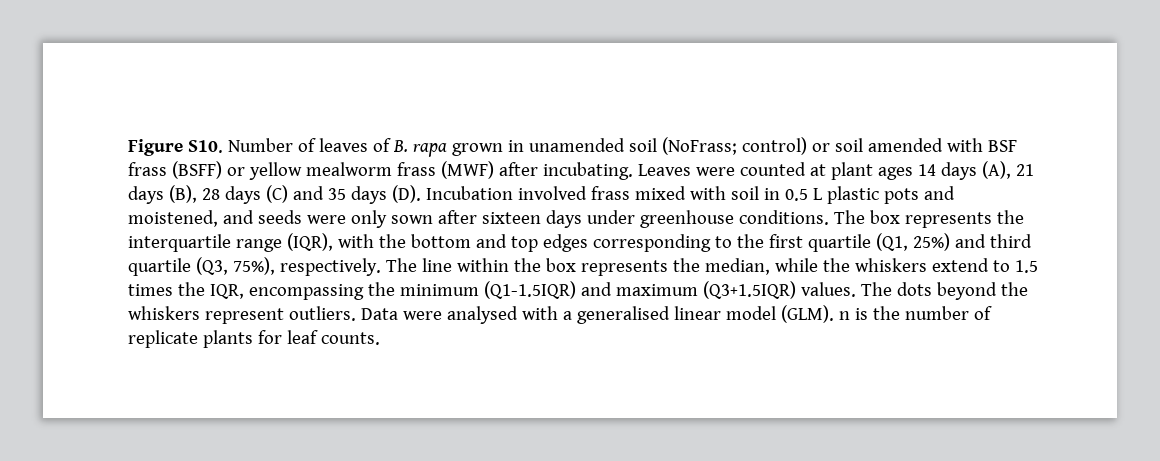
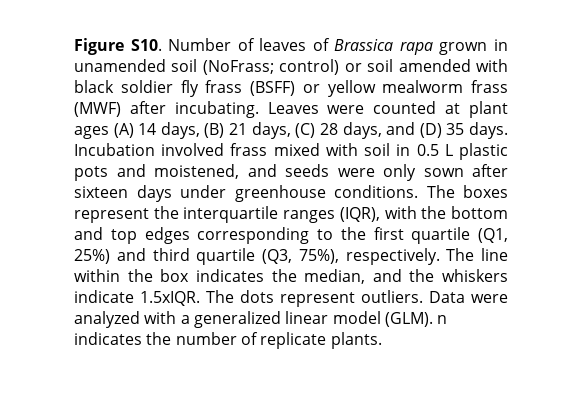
- Figure S10. Number of leaves of B. rapa grown in unamended soil (NoFrass; control) or soil amended with BSF frass (BSFF) or yellow mealworm frass (MWF) after incubating.
+ Figure S10. Number of leaves of Brassica rapa grown in unamended soil (NoFrass; control) or soil amended with black soldier fly frass (BSFF) or yellow mealworm frass (MWF) after incubating.
- Leaves were counted at plant ages 14 days (A), 21 days (B), 28 days (C) and 35 days (D). Incubation involved frass mixed with soil in 0.5 L plastic pots and moistened, and seeds were only sown after sixteen days under greenhouse conditions.
+ Leaves were counted at plant ages (A) 14 days, (B) 21 days, (C) 28 days, and (D) 35 days. Incubation involved frass mixed with soil in 0.5 L plastic pots and moistened, and seeds were only sown after sixteen days under greenhouse conditions.
- The box represents the interquartile range (IQR), with the bottom and top edges corresponding to the first quartile (Q1, 25%) and third quartile (Q3, 75%), respectively.
+ The boxes represent the interquartile ranges (IQR), with the bottom and top edges corresponding to the first quartile (Q1, 25%) and third quartile (Q3, 75%), respectively.
- The line within the box represents the median, while the whiskers extend to 1.5 times the IQR, encompassing the minimum (Q1-1.5IQR) and maximum (Q3+1.5IQR) values. The dots beyond the whiskers represent outliers.
+ The line within the box indicates the median, and the whiskers indicate 1.5xIQR. The dots represent outliers.
- Data were analysed with a generalised linear model (GLM). n is the number of replicate plants for leaf counts.
+ Data were analyzed with a generalized linear model (GLM). n indicates the number of replicate plants.

